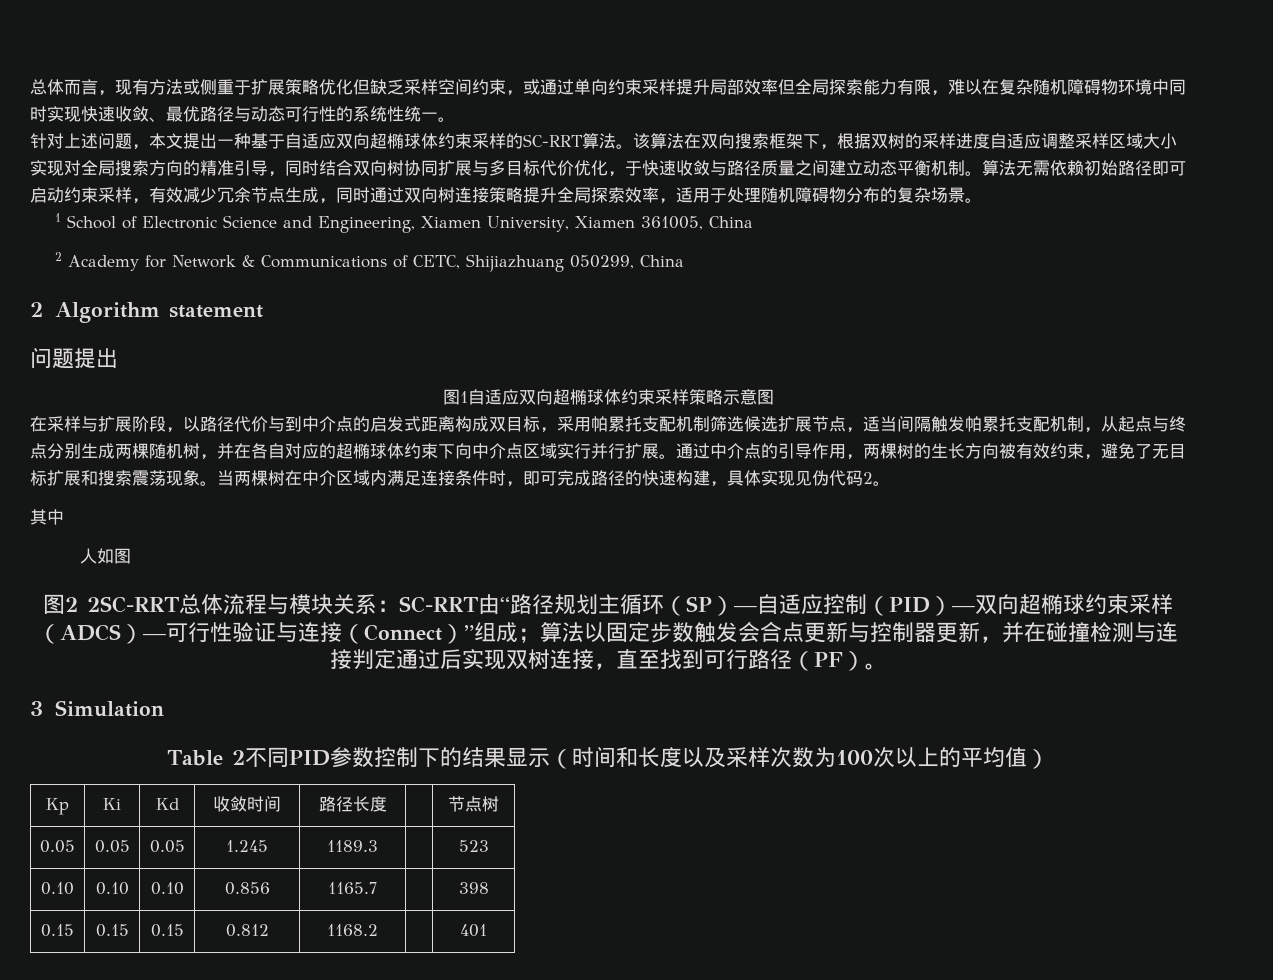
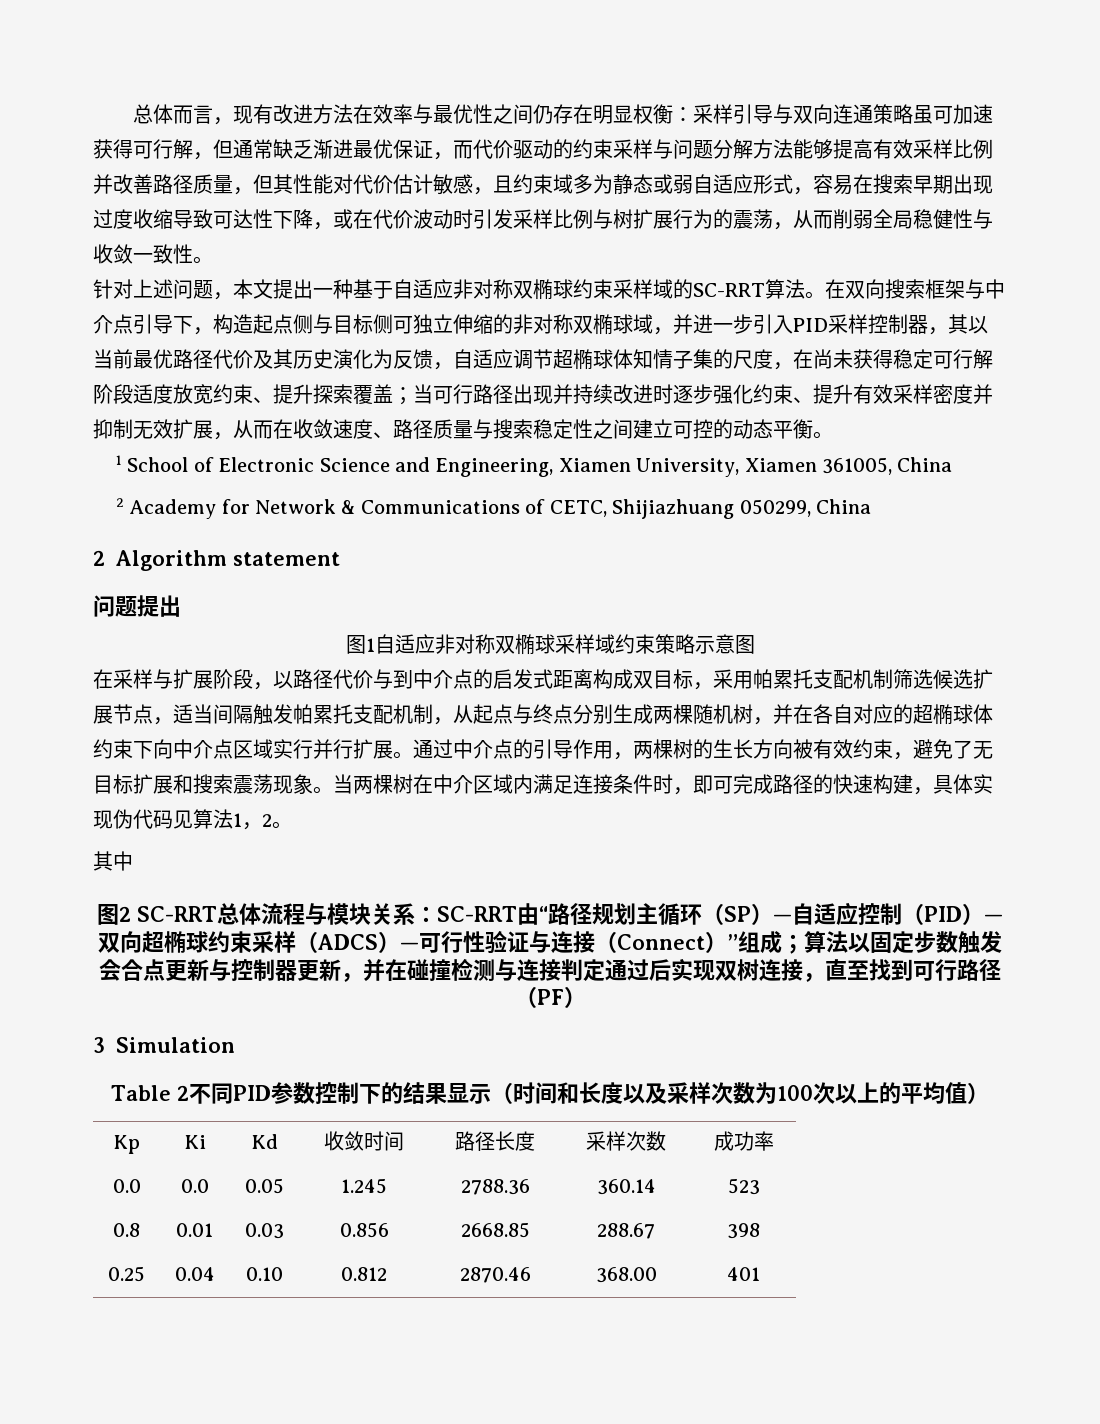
- 总体而言，现有方法或侧重于扩展策略优化但缺乏采样空间约束，或通过单向约束采样提升局部效率但全局探索能力有限，难以在复杂随机障碍物环境中同时实现快速收敛、最优路径与动态可行性的系统性统一。
+ 总体而言，现有改进方法在效率与最优性之间仍存在明显权衡：采样引导与双向连通策略虽可加速获得可行解，但通常缺乏渐进最优保证，而代价驱动的约束采样与问题分解方法能够提高有效采样比例并改善路径质量，但其性能对代价估计敏感，且约束域多为静态或弱自适应形式，容易在搜索早期出现过度收缩导致可达性下降，或在代价波动时引发采样比例与树扩展行为的震荡，从而削弱全局稳健性与收敛一致性。
- 针对上述问题，本文提出一种基于自适应双向超椭球体约束采样的SC-RRT算法。
+ 针对上述问题，本文提出一种基于自适应非对称双椭球约束采样域的SC-RRT算法。
- 该算法在双向搜索框架下，根据双树的采样进度自适应调整采样区域大小实现对全局搜索方向的精准引导，同时结合双向树协同扩展与多目标代价优化，于快速收敛与路径质量之间建立动态平衡机制。算法无需依赖初始路径即可启动约束采样，有效减少冗余节点生成，同时通过双向树连接策略提升全局探索效率，适用于处理随机障碍物分布的复杂场景。
+ 在双向搜索框架与中介点引导下，构造起点侧与目标侧可独立伸缩的非对称双椭球域，并进一步引入PID采样控制器，其以当前最优路径代价及其历史演化为反馈，自适应调节超椭球体知情子集的尺度，在尚未获得稳定可行解阶段适度放宽约束、提升探索覆盖；当可行路径出现并持续改进时逐步强化约束、提升有效采样密度并抑制无效扩展，从而在收敛速度、路径质量与搜索稳定性之间建立可控的动态平衡。
- 图1自适应双向超椭球体约束采样策略示意图
+ 图1自适应非对称双椭球采样域约束策略示意图
- 当两棵树在中介区域内满足连接条件时，即可完成路径的快速构建，具体实现见伪代码2。
+ 当两棵树在中介区域内满足连接条件时，即可完成路径的快速构建，具体实现伪代码见算法1，2。
- 人如图
- 图2 2SC-RRT总体流程与模块关系：
+ 图2 SC-RRT总体流程与模块关系：
- 算法以固定步数触发会合点更新与控制器更新，并在碰撞检测与连接判定通过后实现双树连接，直至找到可行路径（PF）。
+ 算法以固定步数触发会合点更新与控制器更新，并在碰撞检测与连接判定通过后实现双树连接，直至找到可行路径（PF）
- Kp | Ki | Kd | 收敛时间 | 路径长度 | | 节点树
- 0.05 | 0.05 | 0.05 | 1.245 | 1189.3 | | 523
+ Kp | Ki | Kd | 收敛时间 | 路径长度 | 采样次数 | 成功率
+ 0.0 | 0.0 | 0.05 | 1.245 | 2788.36 | 360.14 | 523
- 0.10 | 0.10 | 0.10 | 0.856 | 1165.7 | | 398
- 0.15 | 0.15 | 0.15 | 0.812 | 1168.2 | | 401
+ 0.8 | 0.01 | 0.03 | 0.856 | 2668.85 | 288.67 | 398
+ 0.25 | 0.04 | 0.10 | 0.812 | 2870.46 | 368.00 | 401

